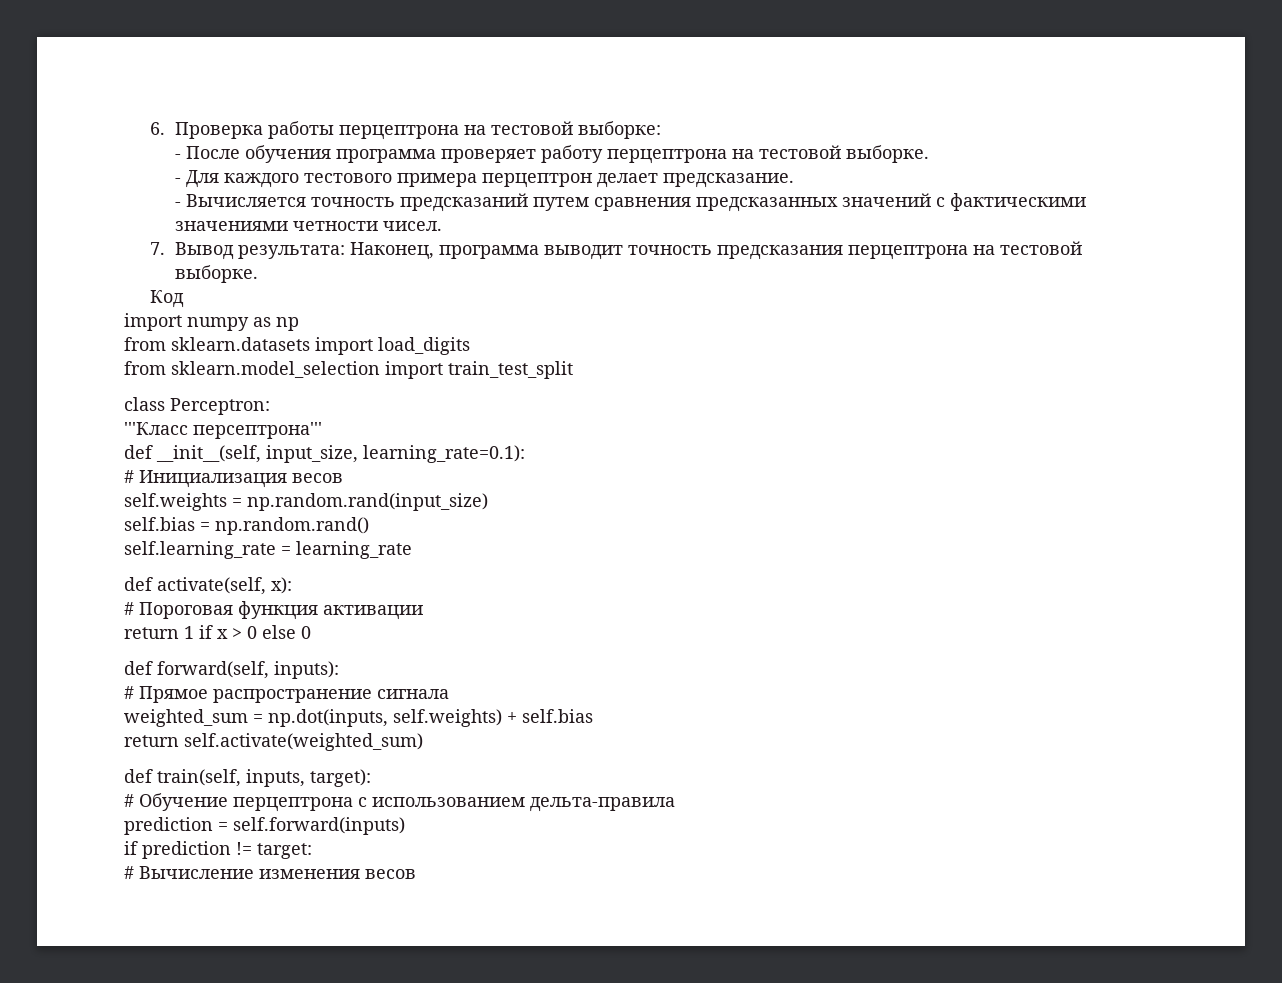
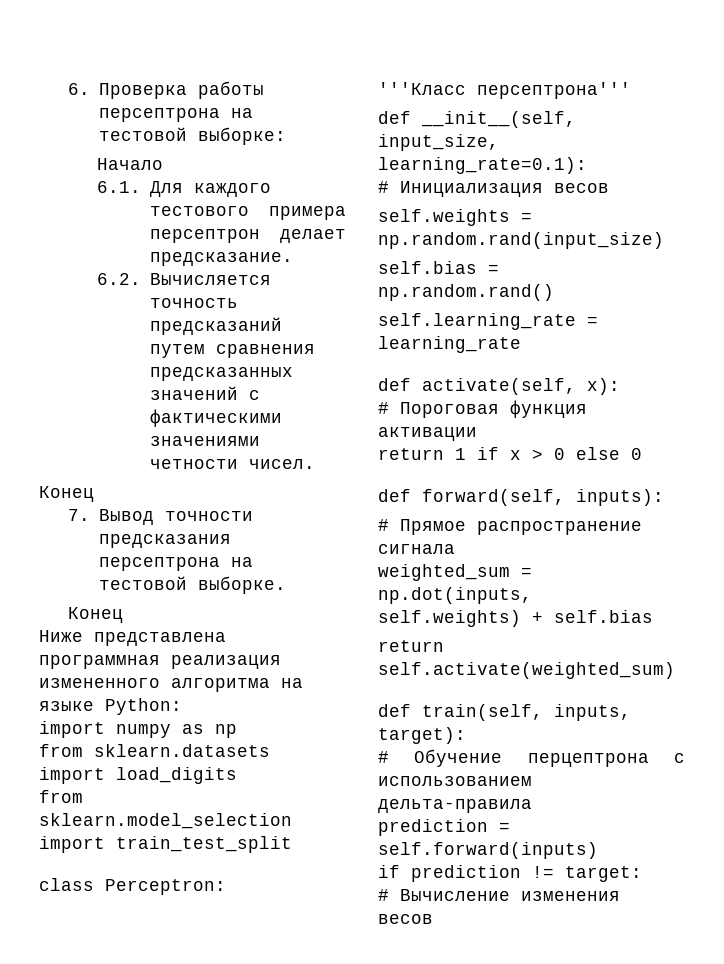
- 6. Проверка работы перцептрона на тестовой выборке:
+ 6. Проверка работы персептрона на тестовой выборке:
- - После обучения программа проверяет работу перцептрона на тестовой выборке.
- - Для каждого тестового примера перцептрон делает предсказание.
+ Начало
+ 6.1. Для каждого тестового примера персептрон делает предсказание.
- - Вычисляется точность предсказаний путем сравнения предсказанных значений с фактическими значениями четности чисел.
+ 6.2. Вычисляется точность предсказаний путем сравнения предсказанных значений с фактическими значениями четности чисел.
+ Конец
- 7. Вывод результата: Наконец, программа выводит точность предсказания перцептрона на тестовой выборке.
- Код
+ 7. Вывод точности предсказания персептрона на тестовой выборке.
+ Конец
+ Ниже представлена программная реализация измененного алгоритма на языке Python:

